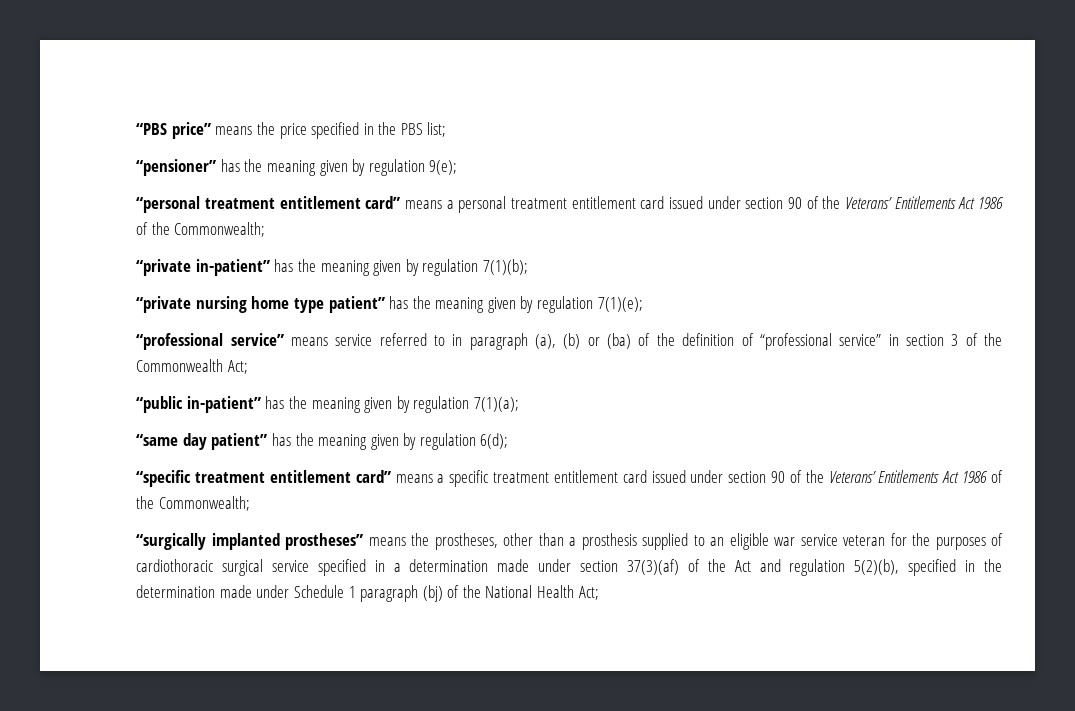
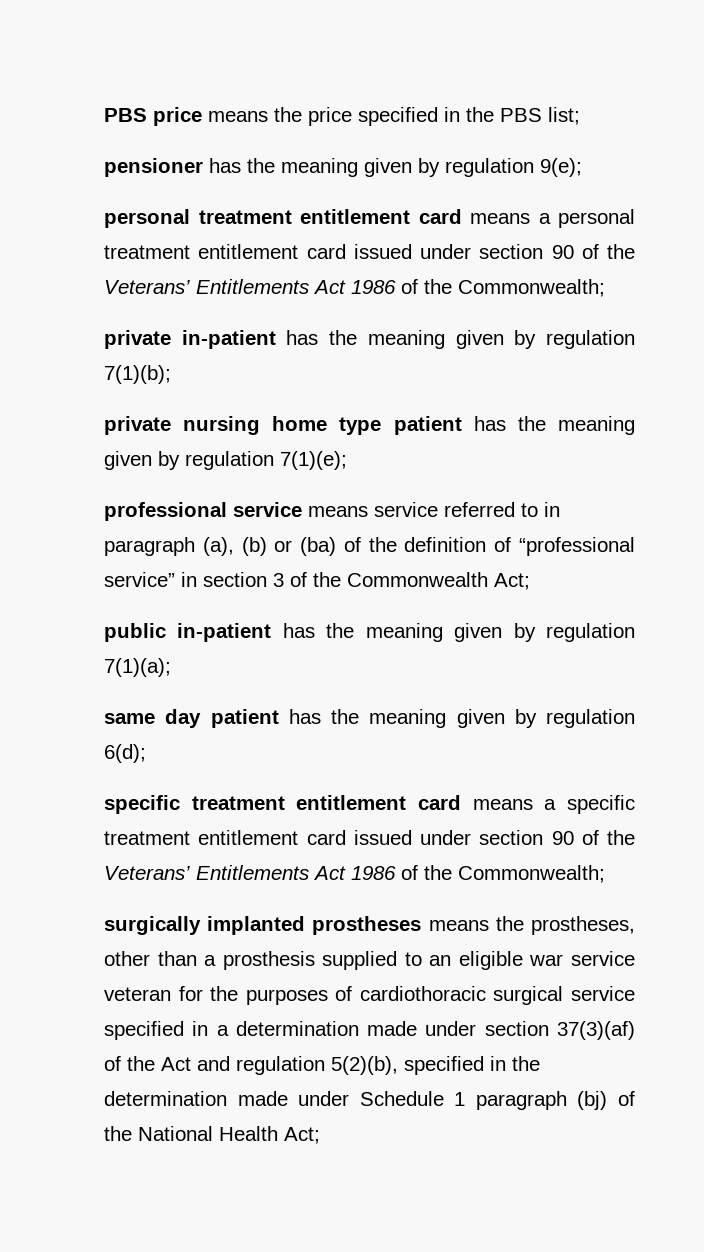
- “PBS price” means the price specified in the PBS list;
+ PBS price means the price specified in the PBS list;
- “pensioner” has the meaning given by regulation 9(e);
+ pensioner has the meaning given by regulation 9(e);
- “personal treatment entitlement card” means a personal treatment entitlement card issued under section 90 of the Veterans’ Entitlements Act 1986 of the Commonwealth;
+ personal treatment entitlement card means a personal treatment entitlement card issued under section 90 of the Veterans’ Entitlements Act 1986 of the Commonwealth;
- “private in-patient” has the meaning given by regulation 7(1)(b);
+ private in-patient has the meaning given by regulation 7(1)(b);
- “private nursing home type patient” has the meaning given by regulation 7(1)(e);
+ private nursing home type patient has the meaning given by regulation 7(1)(e);
- “professional service” means service referred to in paragraph (a), (b) or (ba) of the definition of “professional service” in section 3 of the Commonwealth Act;
+ professional service means service referred to in paragraph (a), (b) or (ba) of the definition of “professional service” in section 3 of the Commonwealth Act;
- “public in-patient” has the meaning given by regulation 7(1)(a);
+ public in-patient has the meaning given by regulation 7(1)(a);
- “same day patient” has the meaning given by regulation 6(d);
+ same day patient has the meaning given by regulation 6(d);
- “specific treatment entitlement card” means a specific treatment entitlement card issued under section 90 of the Veterans’ Entitlements Act 1986 of the Commonwealth;
+ specific treatment entitlement card means a specific treatment entitlement card issued under section 90 of the Veterans’ Entitlements Act 1986 of the Commonwealth;
- “surgically implanted prostheses” means the prostheses, other than a prosthesis supplied to an eligible war service veteran for the purposes of cardiothoracic surgical service specified in a determination made under section 37(3)(af) of the Act and regulation 5(2)(b), specified in the determination made under Schedule 1 paragraph (bj) of the National Health Act;
+ surgically implanted prostheses means the prostheses, other than a prosthesis supplied to an eligible war service veteran for the purposes of cardiothoracic surgical service specified in a determination made under section 37(3)(af) of the Act and regulation 5(2)(b), specified in the determination made under Schedule 1 paragraph (bj) of the National Health Act;

